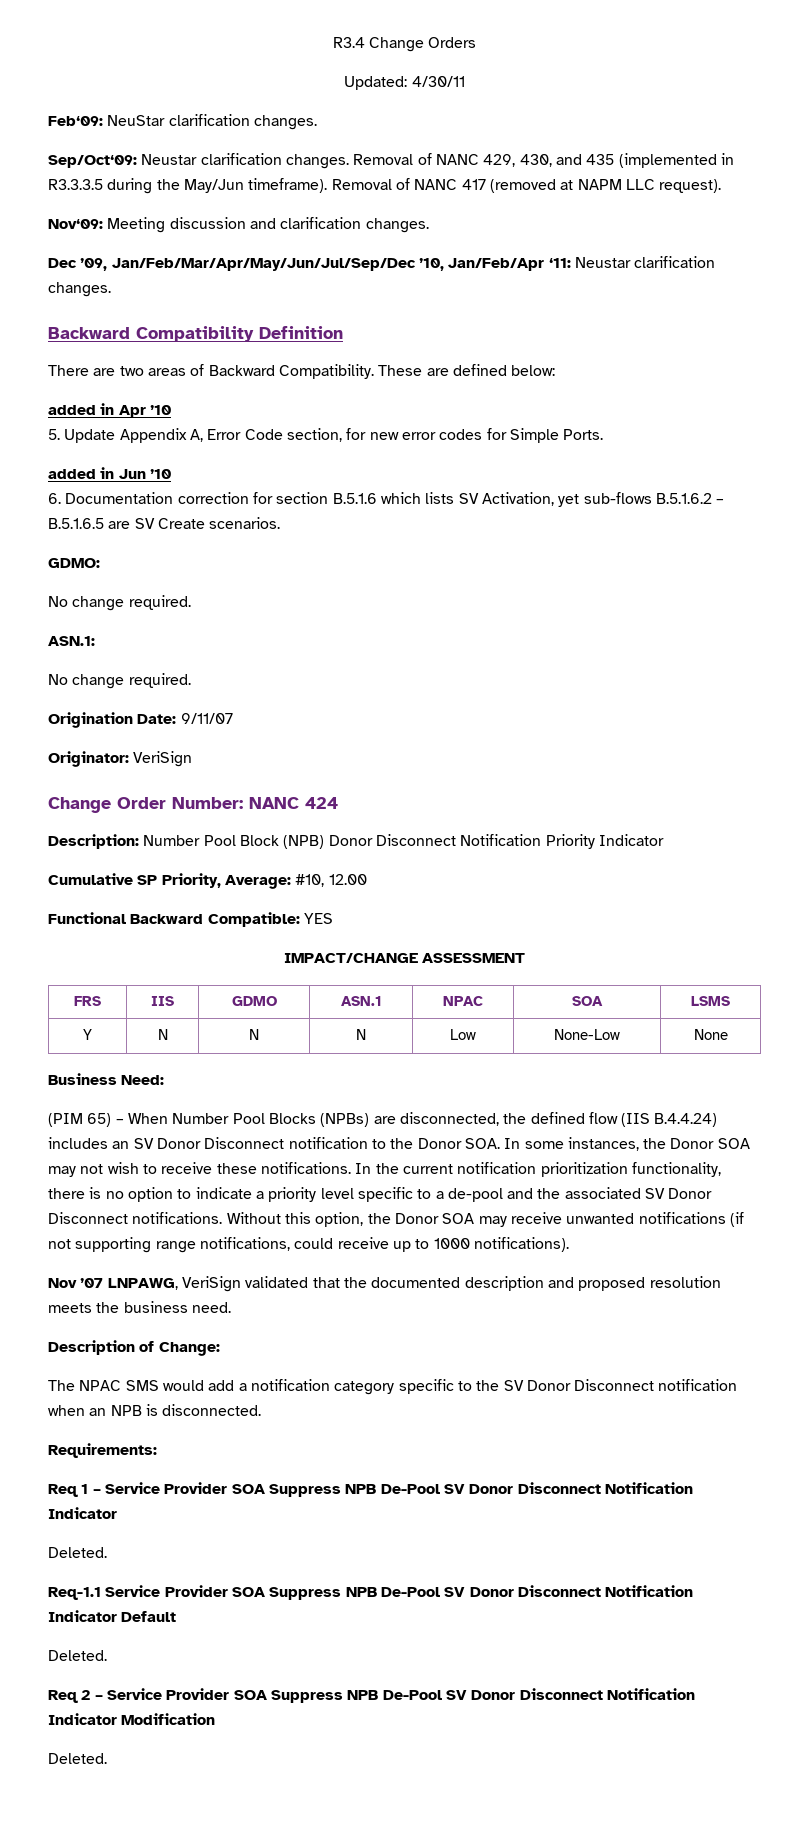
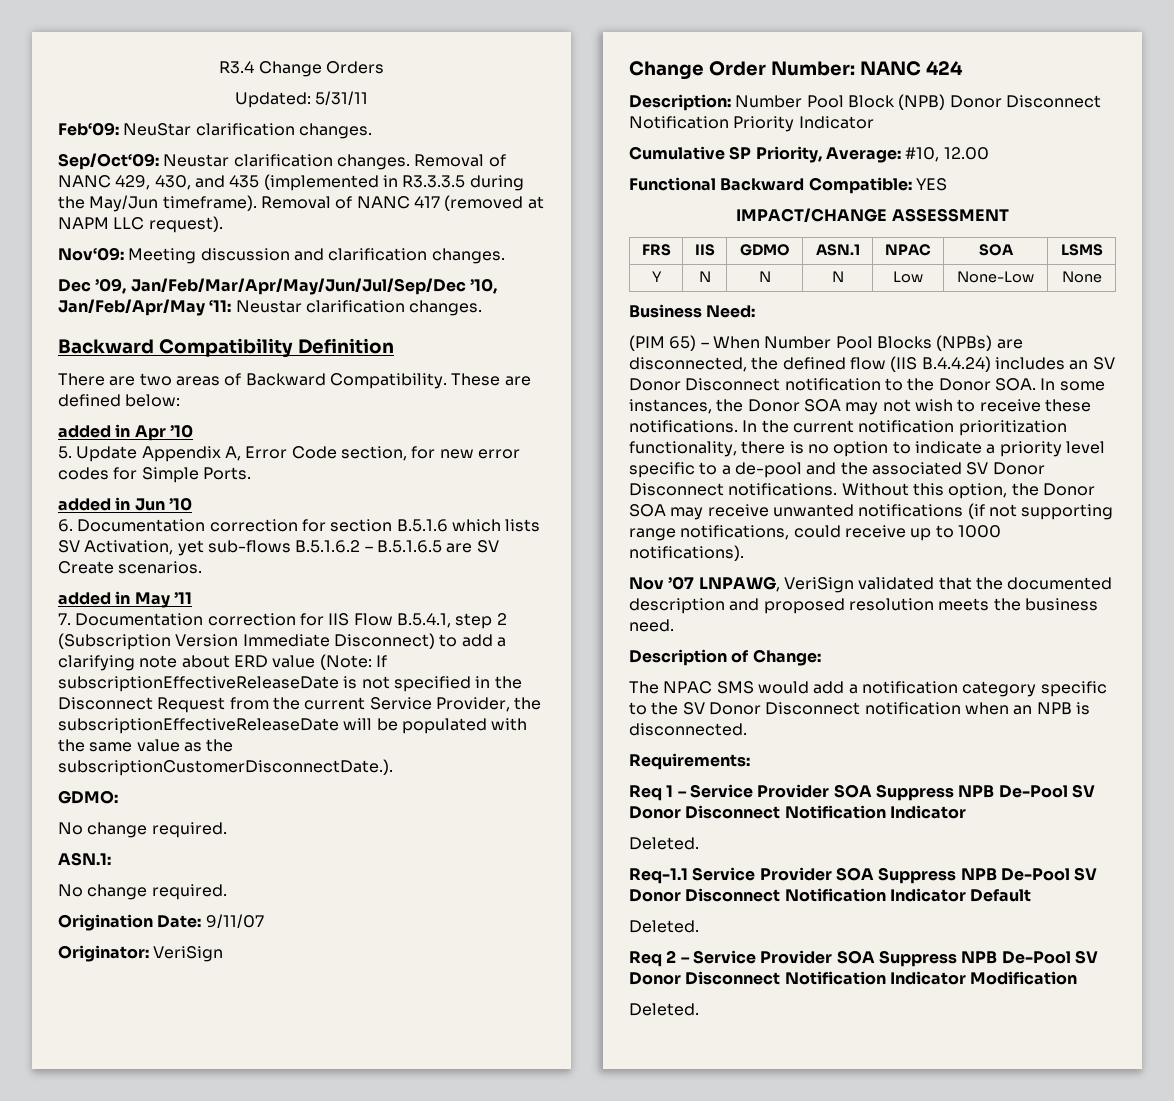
- Updated: 4/30/11
+ Updated: 5/31/11
- Dec ’09, Jan/Feb/Mar/Apr/May/Jun/Jul/Sep/Dec ’10, Jan/Feb/Apr ‘11: Neustar clarification changes.
+ Dec ’09, Jan/Feb/Mar/Apr/May/Jun/Jul/Sep/Dec ’10, Jan/Feb/Apr/May ‘11: Neustar clarification changes.
+ added in May ’11
+ 7. Documentation correction for IIS Flow B.5.4.1, step 2 (Subscription Version Immediate Disconnect) to add a clarifying note about ERD value (Note: If subscriptionEffectiveReleaseDate is not specified in the Disconnect Request from the current Service Provider, the subscriptionEffectiveReleaseDate will be populated with the same value as the subscriptionCustomerDisconnectDate.).

